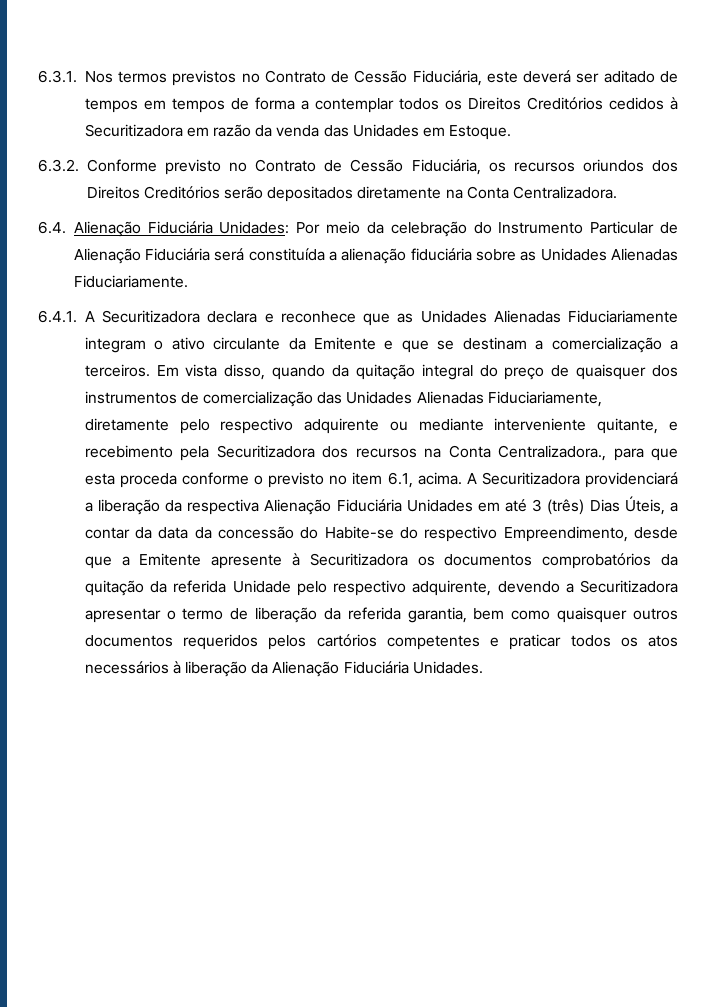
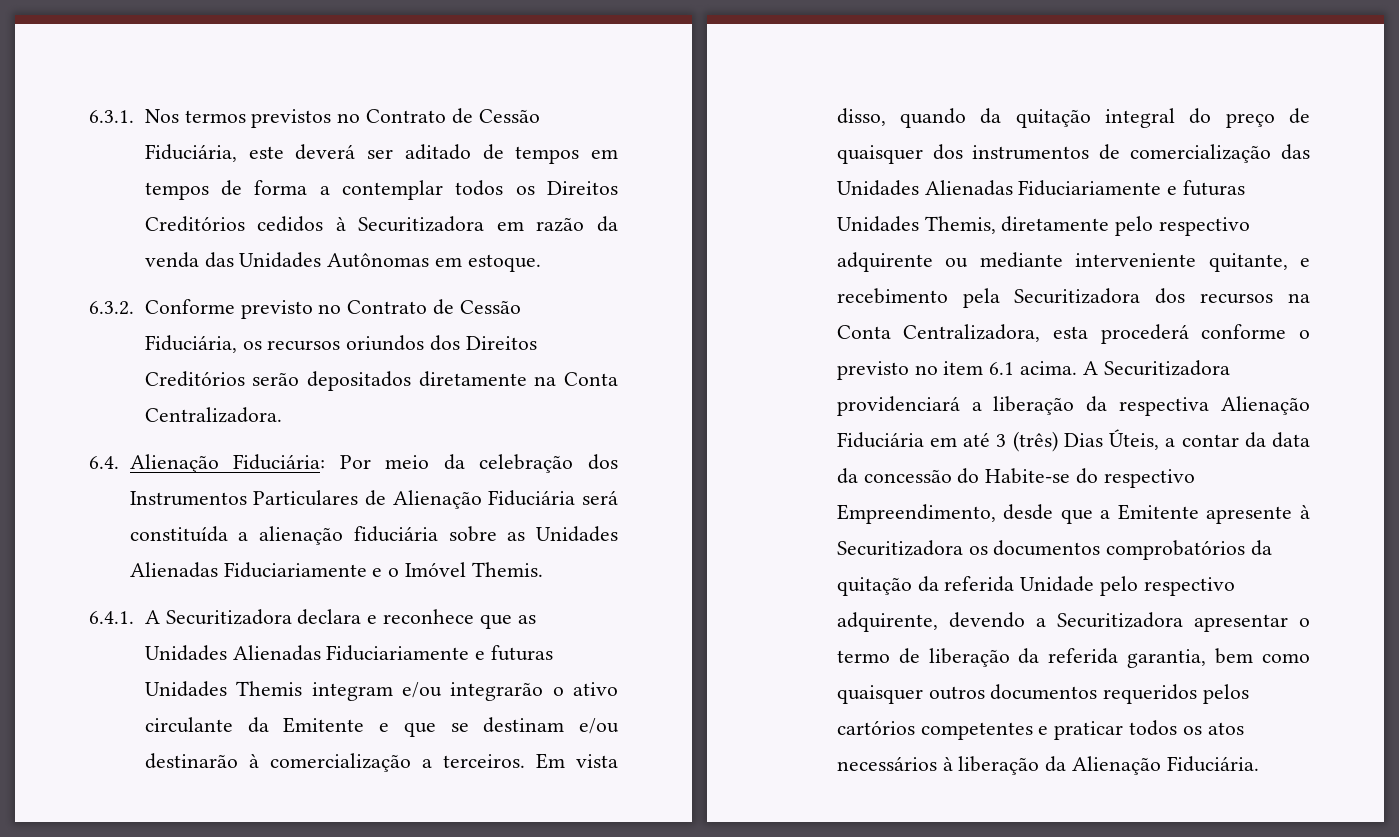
- 6.3.1. Nos termos previstos no Contrato de Cessão Fiduciária, este deverá ser aditado de tempos em tempos de forma a contemplar todos os Direitos Creditórios cedidos à Securitizadora em razão da venda das Unidades em Estoque.
+ 6.3.1. Nos termos previstos no Contrato de Cessão Fiduciária, este deverá ser aditado de tempos em tempos de forma a contemplar todos os Direitos Creditórios cedidos à Securitizadora em razão da venda das Unidades Autônomas em estoque.
- 6.4. Alienação Fiduciária Unidades: Por meio da celebração do Instrumento Particular de Alienação Fiduciária será constituída a alienação fiduciária sobre as Unidades Alienadas Fiduciariamente.
+ 6.4. Alienação Fiduciária: Por meio da celebração dos Instrumentos Particulares de Alienação Fiduciária será constituída a alienação fiduciária sobre as Unidades Alienadas Fiduciariamente e o Imóvel Themis.
- 6.4.1. A Securitizadora declara e reconhece que as Unidades Alienadas Fiduciariamente integram o ativo circulante da Emitente e que se destinam a comercialização a terceiros.
+ 6.4.1. A Securitizadora declara e reconhece que as Unidades Alienadas Fiduciariamente e futuras Unidades Themis integram e/ou integrarão o ativo circulante da Emitente e que se destinam e/ou destinarão à comercialização a terceiros.
- Em vista disso, quando da quitação integral do preço de quaisquer dos instrumentos de comercialização das Unidades Alienadas Fiduciariamente, diretamente pelo respectivo adquirente ou mediante interveniente quitante, e recebimento pela Securitizadora dos recursos na Conta Centralizadora., para que esta proceda conforme o previsto no item 6.1, acima.
+ Em vista disso, quando da quitação integral do preço de quaisquer dos instrumentos de comercialização das Unidades Alienadas Fiduciariamente e futuras Unidades Themis, diretamente pelo respectivo adquirente ou mediante interveniente quitante, e recebimento pela Securitizadora dos recursos na Conta Centralizadora, esta procederá conforme o previsto no item 6.1 acima.
- A Securitizadora providenciará a liberação da respectiva Alienação Fiduciária Unidades em até 3 (três) Dias Úteis, a contar da data da concessão do Habite-se do respectivo Empreendimento, desde que a Emitente apresente à Securitizadora os documentos comprobatórios da quitação da referida Unidade pelo respectivo adquirente, devendo a Securitizadora apresentar o termo de liberação da referida garantia, bem como quaisquer outros documentos requeridos pelos cartórios competentes e praticar todos os atos necessários à liberação da Alienação Fiduciária Unidades.
+ A Securitizadora providenciará a liberação da respectiva Alienação Fiduciária em até 3 (três) Dias Úteis, a contar da data da concessão do Habite-se do respectivo Empreendimento, desde que a Emitente apresente à Securitizadora os documentos comprobatórios da quitação da referida Unidade pelo respectivo adquirente, devendo a Securitizadora apresentar o termo de liberação da referida garantia, bem como quaisquer outros documentos requeridos pelos cartórios competentes e praticar todos os atos necessários à liberação da Alienação Fiduciária.

